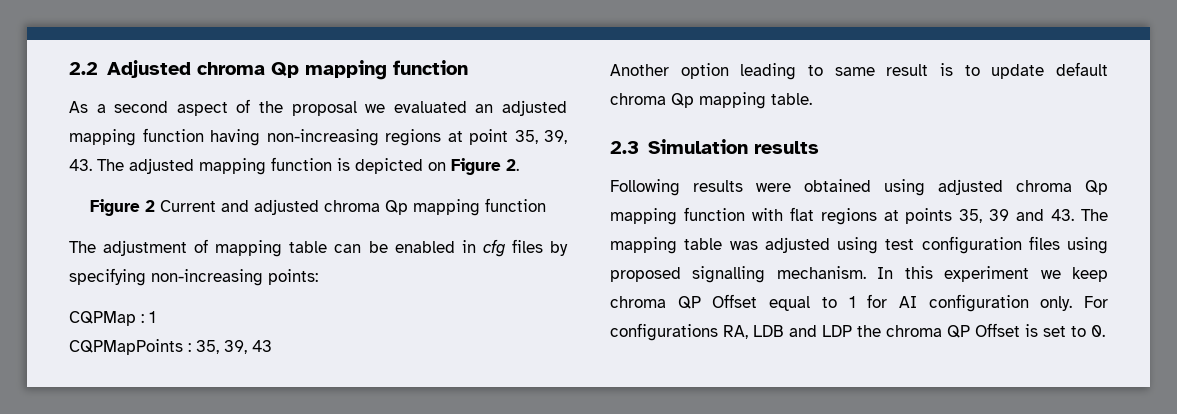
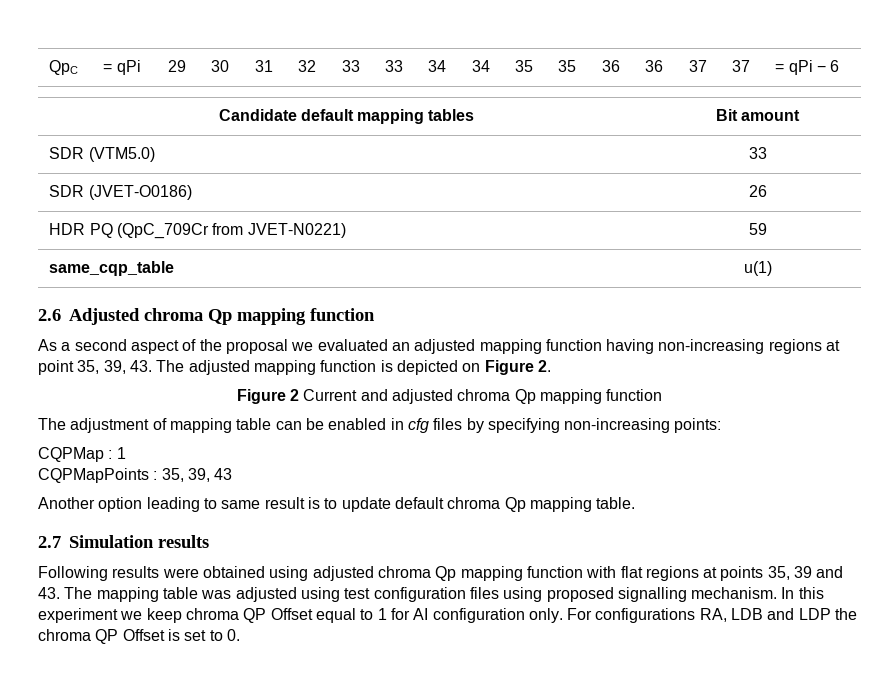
- 2.2 Adjusted chroma Qp mapping function
+ QpC | = qPi | 29 | 30 | 31 | 32 | 33 | 33 | 34 | 34 | 35 | 35 | 36 | 36 | 37 | 37 | = qPi − 6
+ Candidate default mapping tables | Bit amount
+ SDR (VTM5.0) | 33
+ SDR (JVET-O0186) | 26
+ HDR PQ (QpC_709Cr from JVET-N0221) | 59
+ same_сqp_table | u(1)
+ 2.6 Adjusted chroma Qp mapping function
- 2.3 Simulation results
+ 2.7 Simulation results

